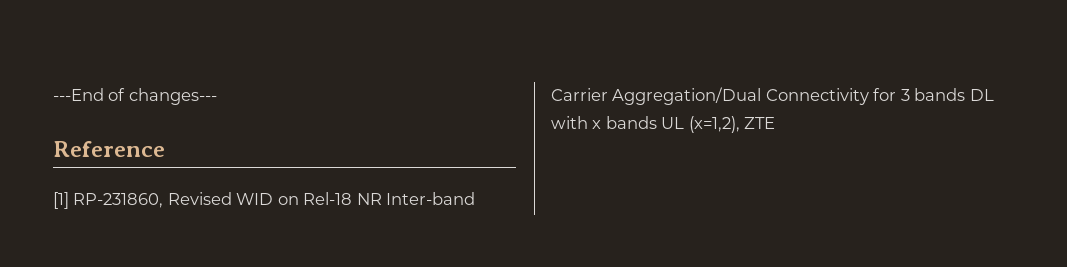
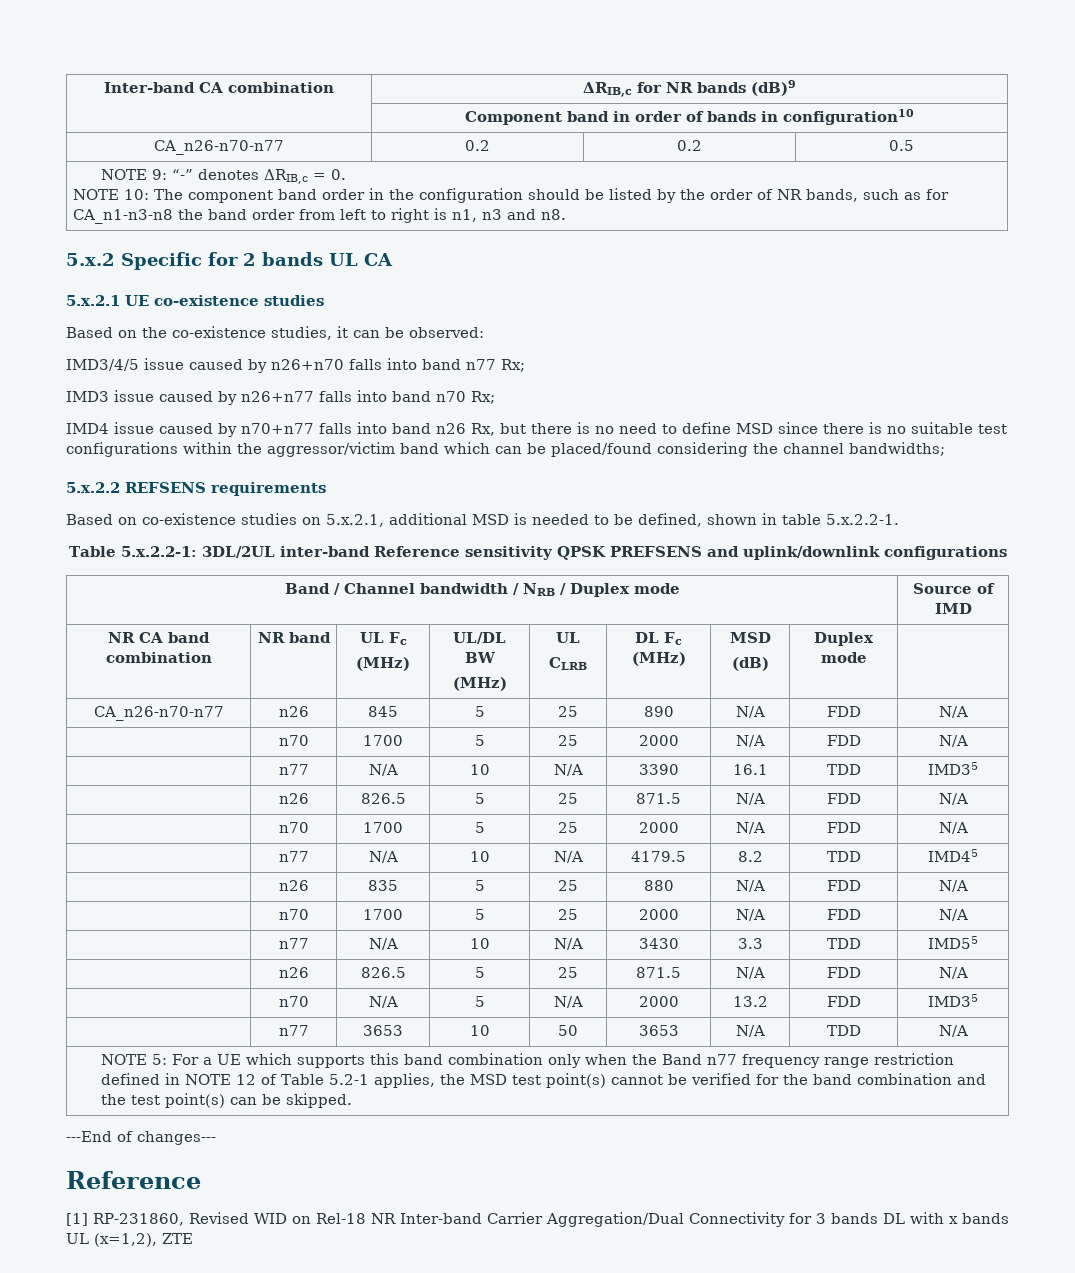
+ Inter-band CA combination | ΔRIB,c for NR bands (dB)9
+ | Component band in order of bands in configuration10
+ CA_n26-n70-n77 | 0.2 | 0.2 | 0.5
+ NOTE 9: “-” denotes ΔRIB,c = 0.
+ NOTE 10: The component band order in the configuration should be listed by the order of NR bands, such as for CA_n1-n3-n8 the band order from left to right is n1, n3 and n8.
+ 5.x.2 Specific for 2 bands UL CA
+ 5.x.2.1 UE co-existence studies
+ Based on the co-existence studies, it can be observed:
+ IMD3/4/5 issue caused by n26+n70 falls into band n77 Rx;
+ IMD3 issue caused by n26+n77 falls into band n70 Rx;
+ IMD4 issue caused by n70+n77 falls into band n26 Rx, but there is no need to define MSD since there is no suitable test configurations within the aggressor/victim band which can be placed/found considering the channel bandwidths;
+ 5.x.2.2 REFSENS requirements
+ Based on co-existence studies on 5.x.2.1, additional MSD is needed to be defined, shown in table 5.x.2.2-1.
+ Table 5.x.2.2-1: 3DL/2UL inter-band Reference sensitivity QPSK PREFSENS and uplink/downlink configurations
+ Band / Channel bandwidth / NRB / Duplex mode | Source of IMD
+ NR CA band combination | NR band | UL Fc
+ (MHz) | UL/DL BW
+ (MHz) | UL
+ CLRB | DL Fc (MHz) | MSD
+ (dB) | Duplex mode |
+ CA_n26-n70-n77 | n26 | 845 | 5 | 25 | 890 | N/A | FDD | N/A
+ | n70 | 1700 | 5 | 25 | 2000 | N/A | FDD | N/A
+ | n77 | N/A | 10 | N/A | 3390 | 16.1 | TDD | IMD35
+ | n26 | 826.5 | 5 | 25 | 871.5 | N/A | FDD | N/A
+ | n70 | 1700 | 5 | 25 | 2000 | N/A | FDD | N/A
+ | n77 | N/A | 10 | N/A | 4179.5 | 8.2 | TDD | IMD45
+ | n26 | 835 | 5 | 25 | 880 | N/A | FDD | N/A
+ | n70 | 1700 | 5 | 25 | 2000 | N/A | FDD | N/A
+ | n77 | N/A | 10 | N/A | 3430 | 3.3 | TDD | IMD55
+ | n26 | 826.5 | 5 | 25 | 871.5 | N/A | FDD | N/A
+ | n70 | N/A | 5 | N/A | 2000 | 13.2 | FDD | IMD35
+ | n77 | 3653 | 10 | 50 | 3653 | N/A | TDD | N/A
+ NOTE 5: For a UE which supports this band combination only when the Band n77 frequency range restriction defined in NOTE 12 of Table 5.2-1 applies, the MSD test point(s) cannot be verified for the band combination and the test point(s) can be skipped.

